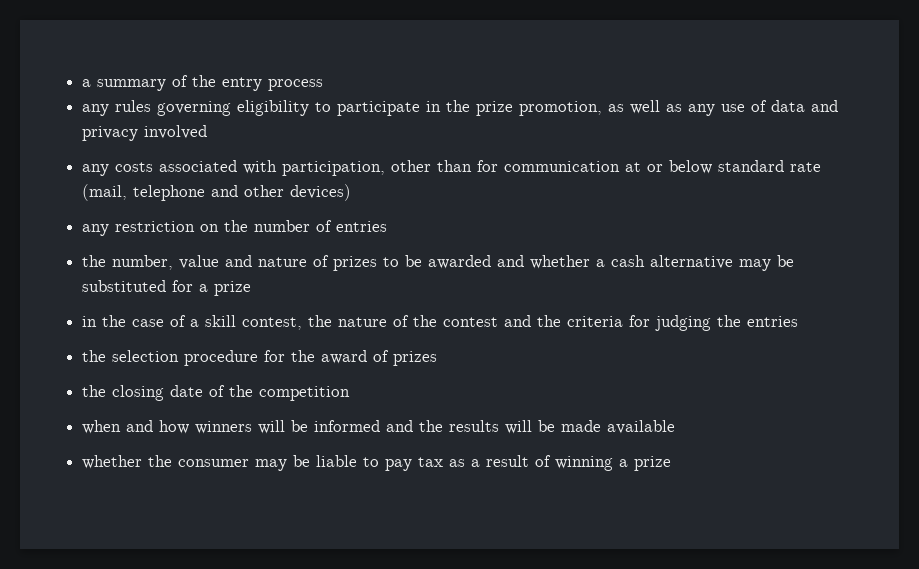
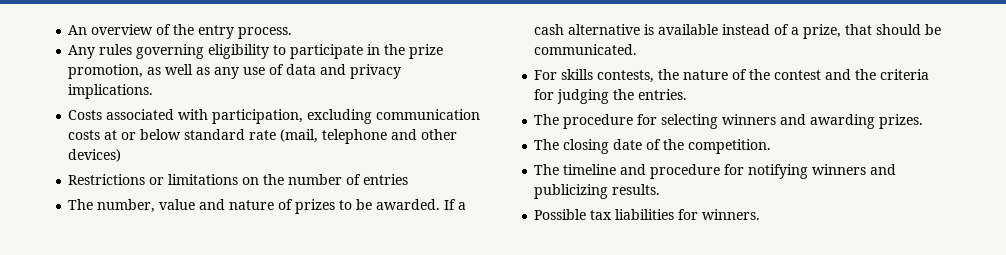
- a summary of the entry process
- any rules governing eligibility to participate in the prize promotion, as well as any use of data and privacy involved
- any costs associated with participation, other than for communication at or below standard rate (mail, telephone and other devices)
+ An overview of the entry process.
+ Any rules governing eligibility to participate in the prize promotion, as well as any use of data and privacy implications.
+ Costs associated with participation, excluding communication costs at or below standard rate (mail, telephone and other devices)
- any restriction on the number of entries
+ Restrictions or limitations on the number of entries
- the number, value and nature of prizes to be awarded and whether a cash alternative may be substituted for a prize
- in the case of a skill contest, the nature of the contest and the criteria for judging the entries
- the selection procedure for the award of prizes
- the closing date of the competition
- when and how winners will be informed and the results will be made available
- whether the consumer may be liable to pay tax as a result of winning a prize
+ The number, value and nature of prizes to be awarded. If a cash alternative is available instead of a prize, that should be communicated.
+ For skills contests, the nature of the contest and the criteria for judging the entries.
+ The procedure for selecting winners and awarding prizes.
+ The closing date of the competition.
+ The timeline and procedure for notifying winners and publicizing results.
+ Possible tax liabilities for winners.

